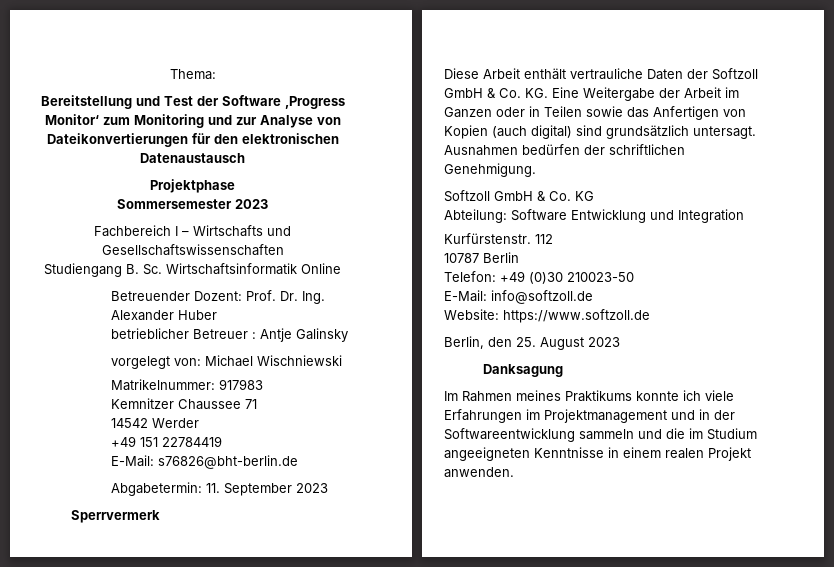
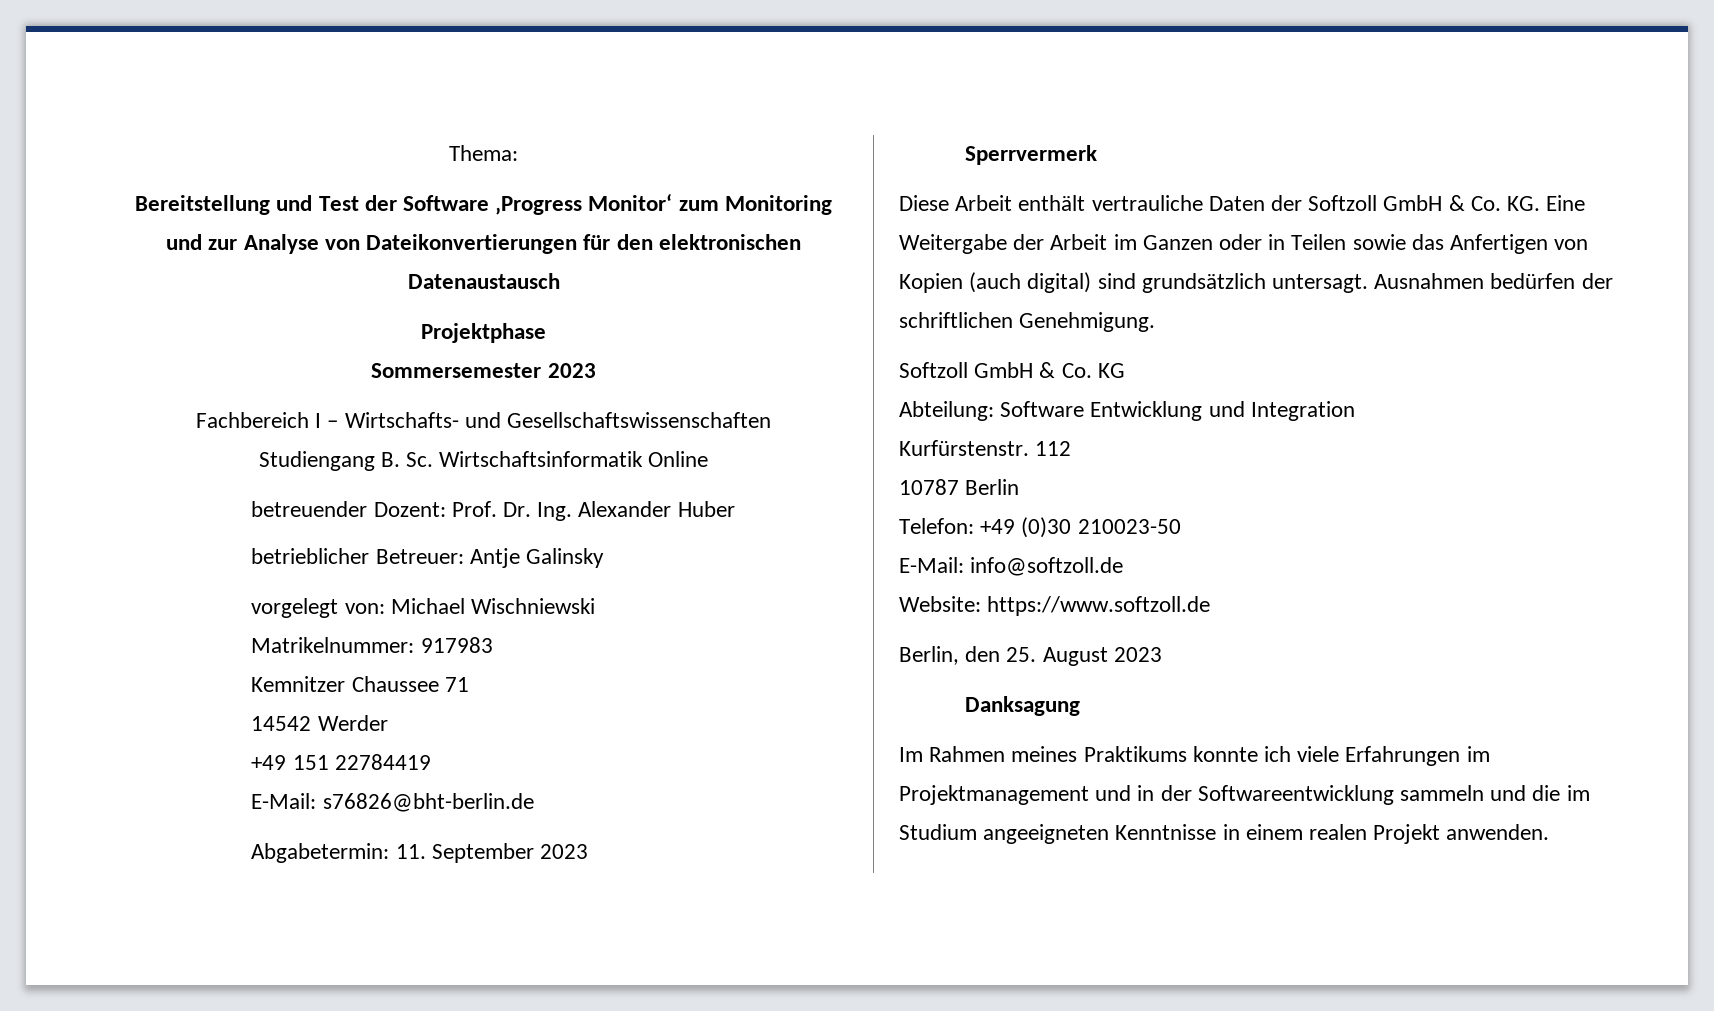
- Fachbereich I – Wirtschafts und Gesellschaftswissenschaften
+ Fachbereich I – Wirtschafts- und Gesellschaftswissenschaften
- Betreuender Dozent: Prof. Dr. Ing. Alexander Huber
+ betreuender Dozent: Prof. Dr. Ing. Alexander Huber
- betrieblicher Betreuer : Antje Galinsky
+ betrieblicher Betreuer: Antje Galinsky

